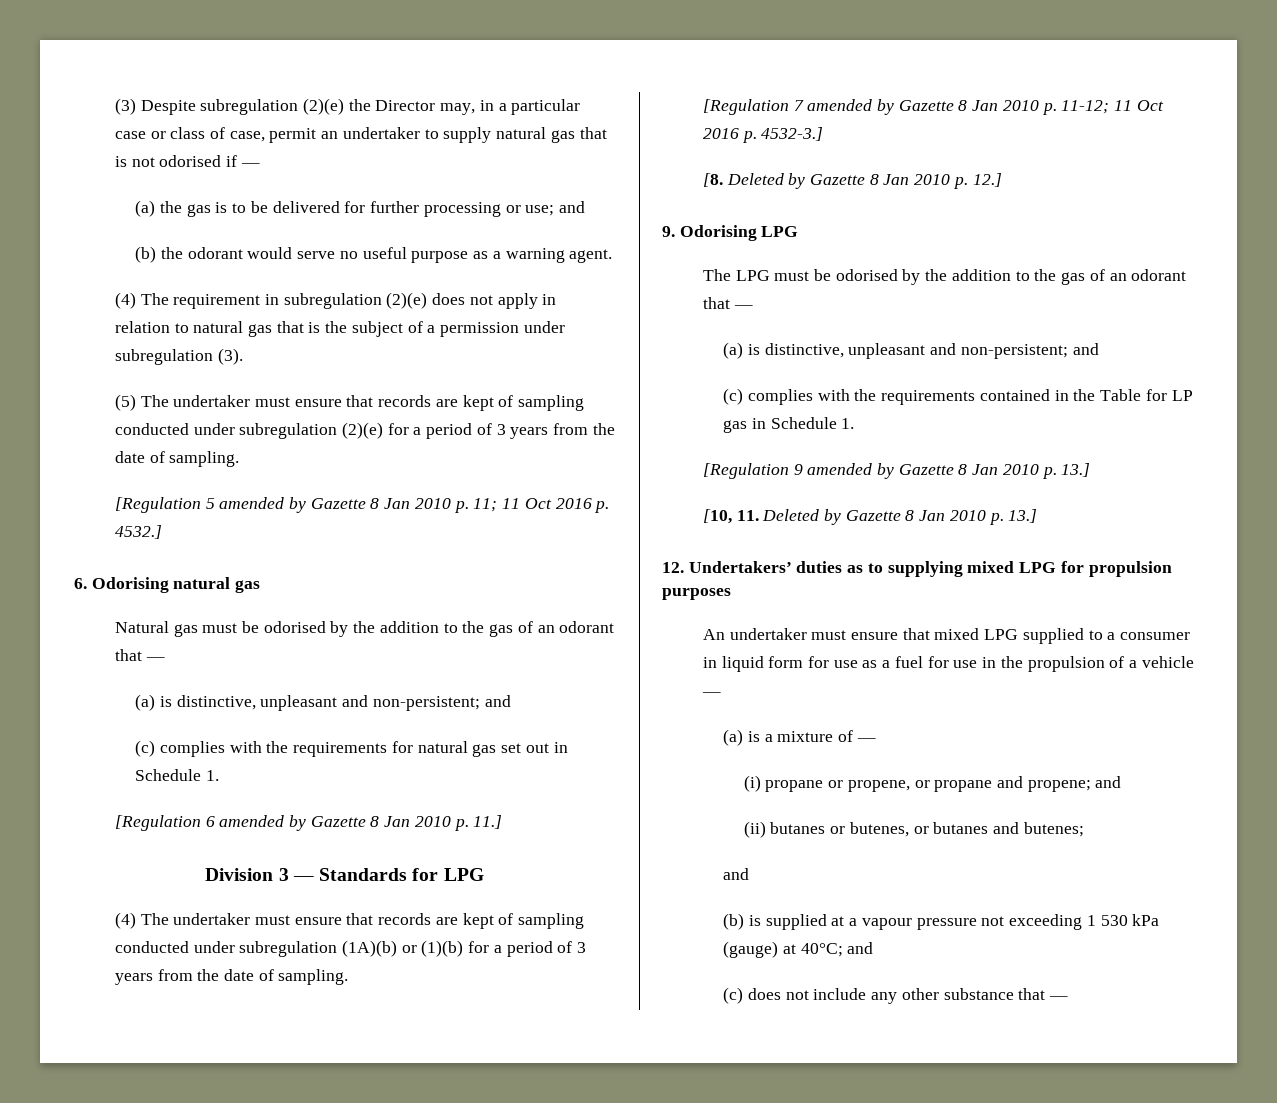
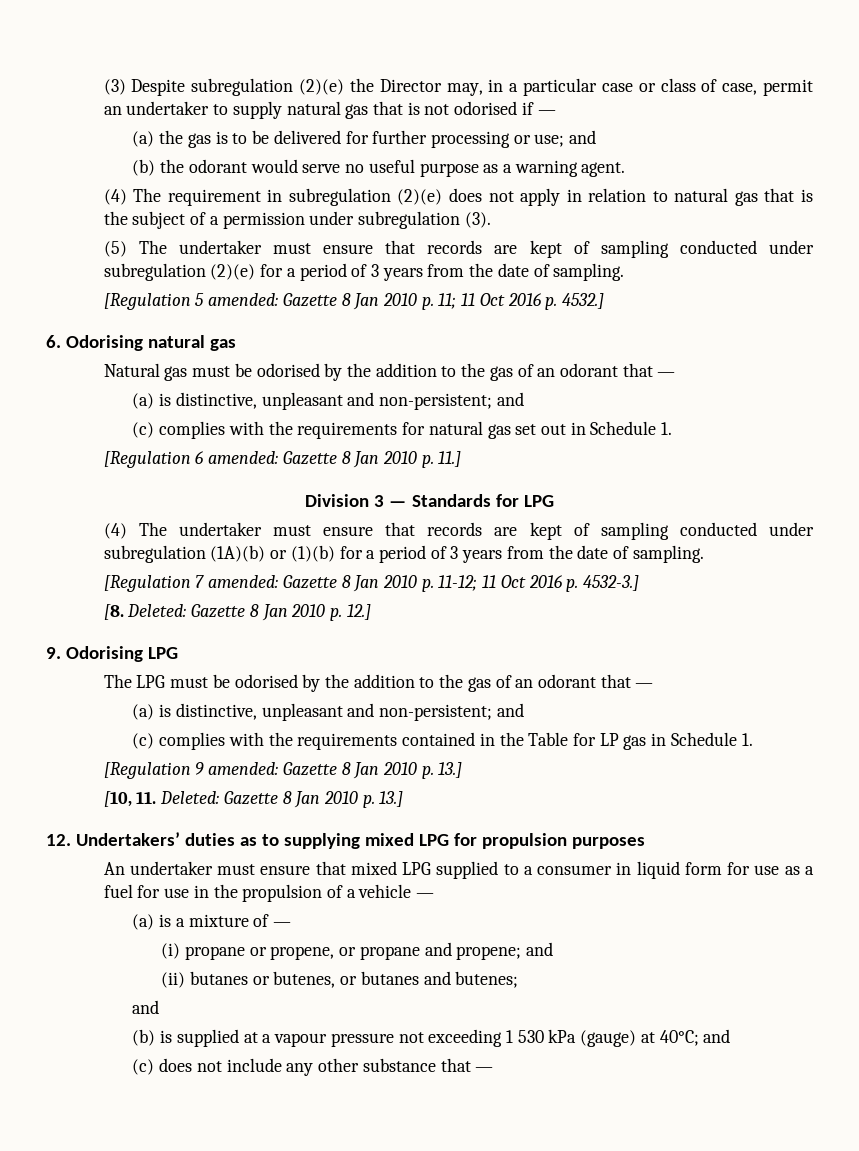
- [Regulation 5 amended by Gazette 8 Jan 2010 p. 11; 11 Oct 2016 p. 4532.]
+ [Regulation 5 amended: Gazette 8 Jan 2010 p. 11; 11 Oct 2016 p. 4532.]
- [Regulation 6 amended by Gazette 8 Jan 2010 p. 11.]
+ [Regulation 6 amended: Gazette 8 Jan 2010 p. 11.]
- [Regulation 7 amended by Gazette 8 Jan 2010 p. 11-12; 11 Oct 2016 p. 4532-3.]
+ [Regulation 7 amended: Gazette 8 Jan 2010 p. 11-12; 11 Oct 2016 p. 4532-3.]
- [8. Deleted by Gazette 8 Jan 2010 p. 12.]
+ [8. Deleted: Gazette 8 Jan 2010 p. 12.]
- [Regulation 9 amended by Gazette 8 Jan 2010 p. 13.]
+ [Regulation 9 amended: Gazette 8 Jan 2010 p. 13.]
- [10, 11. Deleted by Gazette 8 Jan 2010 p. 13.]
+ [10, 11. Deleted: Gazette 8 Jan 2010 p. 13.]

